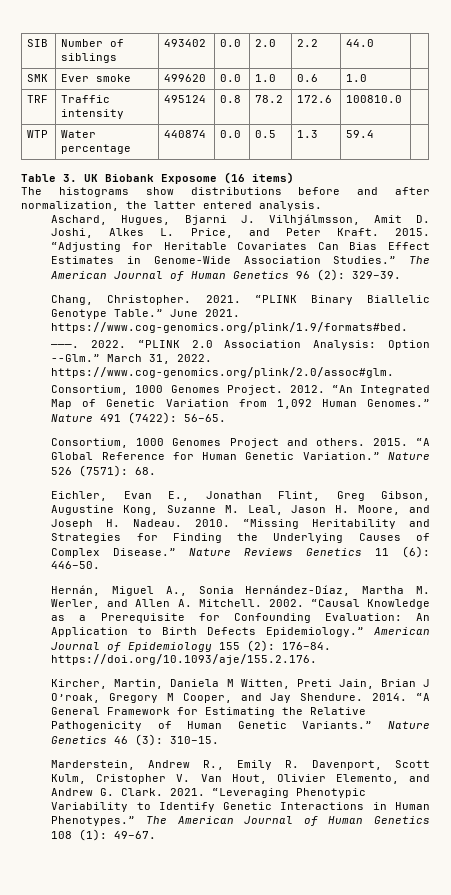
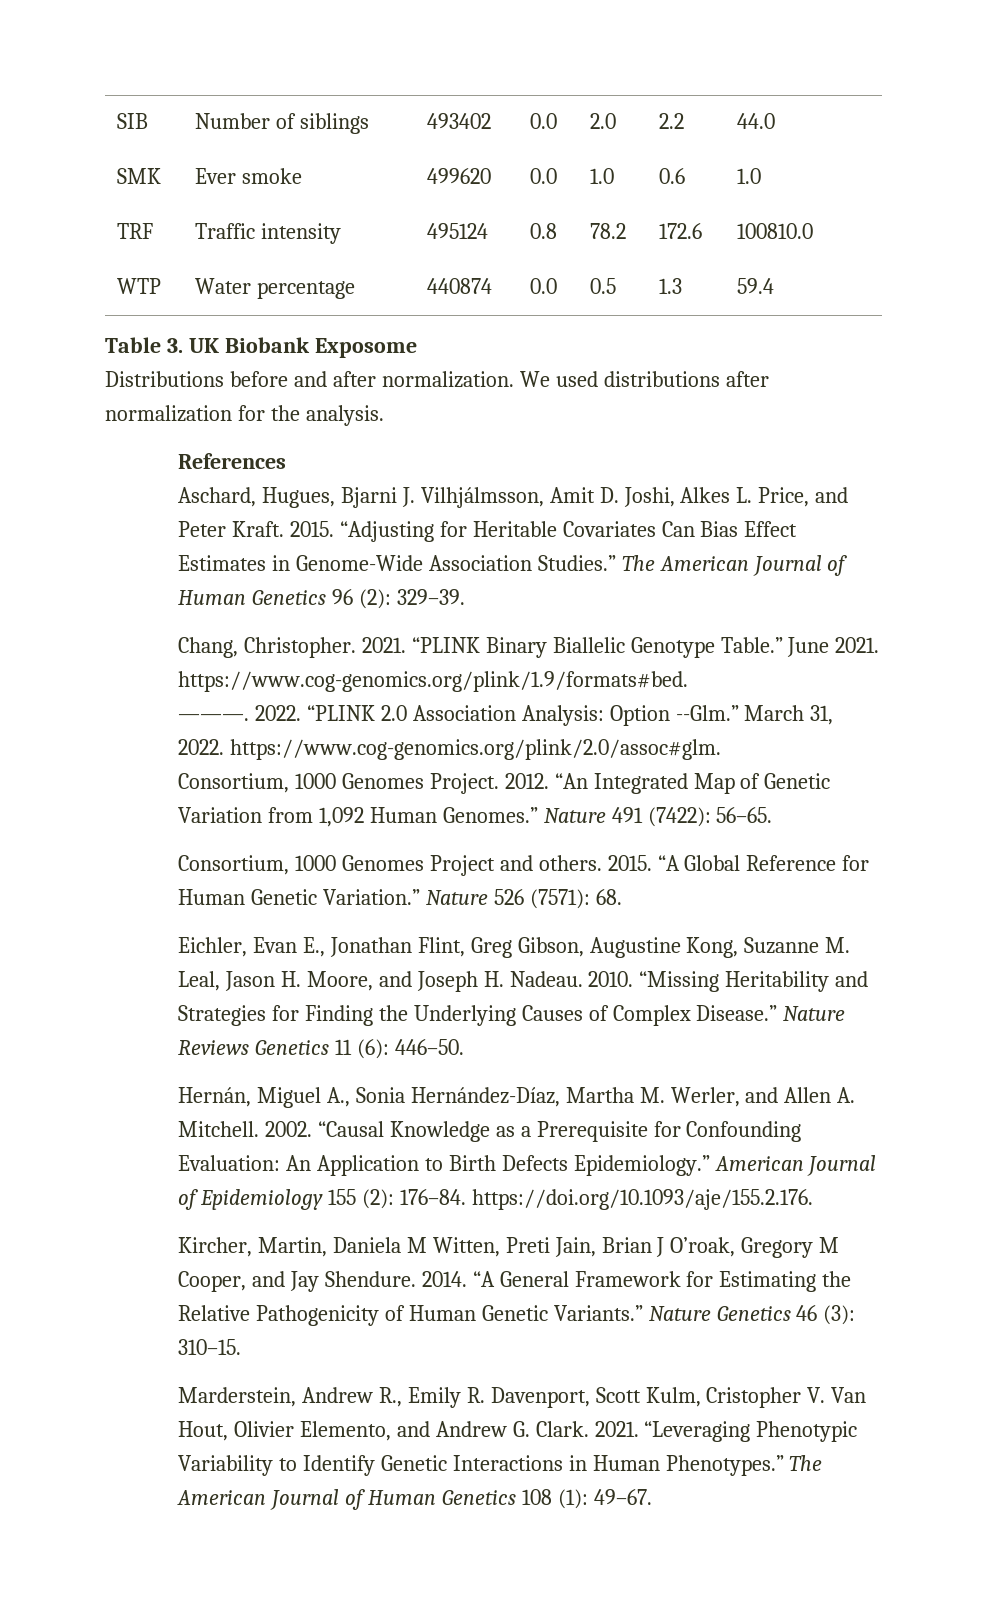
- Table 3. UK Biobank Exposome (16 items)
- The histograms show distributions before and after normalization, the latter entered analysis.
+ Table 3. UK Biobank Exposome
+ Distributions before and after normalization. We used distributions after normalization for the analysis.
+ References

